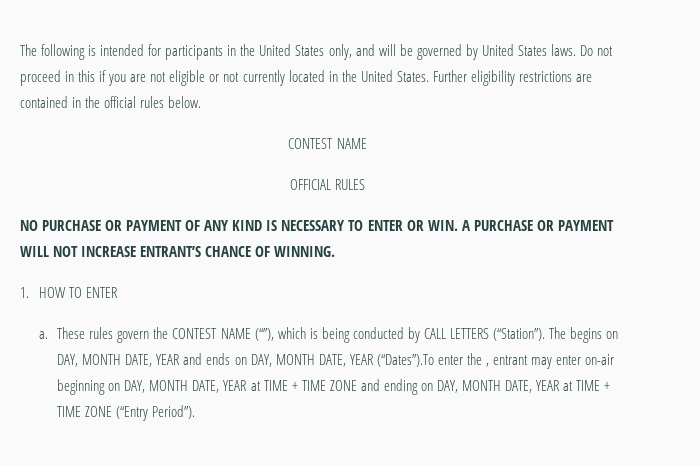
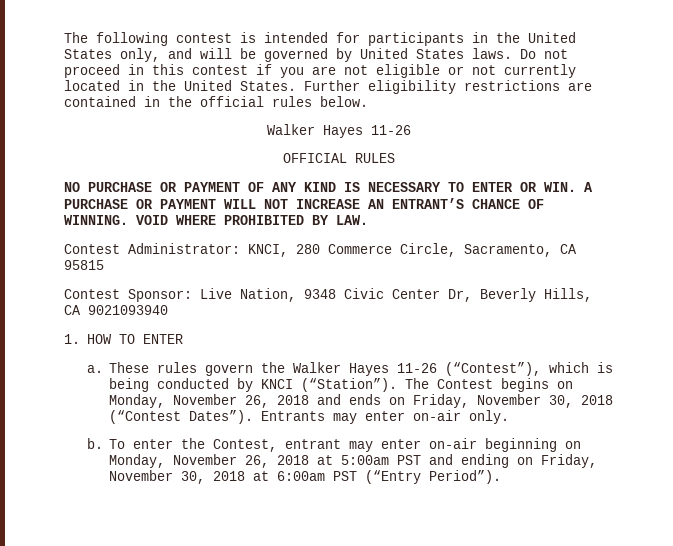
- The following is intended for participants in the United States only, and will be governed by United States laws.
+ The following contest is intended for participants in the United States only, and will be governed by United States laws.
- Do not proceed in this if you are not eligible or not currently located in the United States.
+ Do not proceed in this contest if you are not eligible or not currently located in the United States.
  Further eligibility restrictions are contained in the official rules below.
- CONTEST NAME
+ Walker Hayes 11-26
- NO PURCHASE OR PAYMENT OF ANY KIND IS NECESSARY TO ENTER OR WIN. A PURCHASE OR PAYMENT WILL NOT INCREASE ENTRANT’S CHANCE OF WINNING.
+ NO PURCHASE OR PAYMENT OF ANY KIND IS NECESSARY TO ENTER OR WIN. A PURCHASE OR PAYMENT WILL NOT INCREASE AN ENTRANT’S CHANCE OF WINNING. VOID WHERE PROHIBITED BY LAW.
+ Contest Administrator: KNCI, 280 Commerce Circle, Sacramento, CA 95815
+ Contest Sponsor: Live Nation, 9348 Civic Center Dr, Beverly Hills, CA 9021093940
- These rules govern the CONTEST NAME (“”), which is being conducted by CALL LETTERS (“Station”).
+ These rules govern the Walker Hayes 11-26 (“Contest”), which is being conducted by KNCI (“Station”).
- The begins on DAY, MONTH DATE, YEAR and ends on DAY, MONTH DATE, YEAR (“Dates”).To enter the , entrant may enter on-air beginning on DAY, MONTH DATE, YEAR at TIME + TIME ZONE and ending on DAY, MONTH DATE, YEAR at TIME + TIME ZONE (“Entry Period”).
+ The Contest begins on Monday, November 26, 2018 and ends on Friday, November 30, 2018 (“Contest Dates”). Entrants may enter on-air only.
+ b. To enter the Contest, entrant may enter on-air beginning on Monday, November 26, 2018 at 5:00am PST and ending on Friday, November 30, 2018 at 6:00am PST (“Entry Period”).

